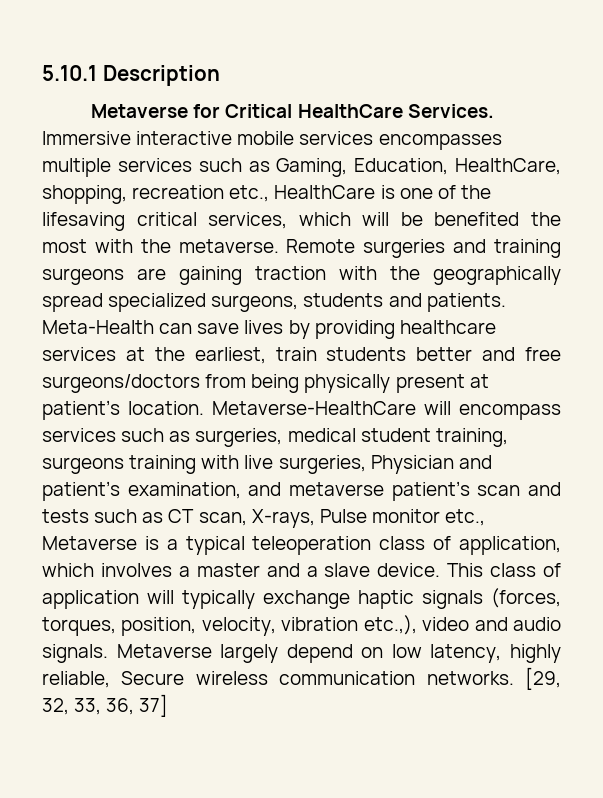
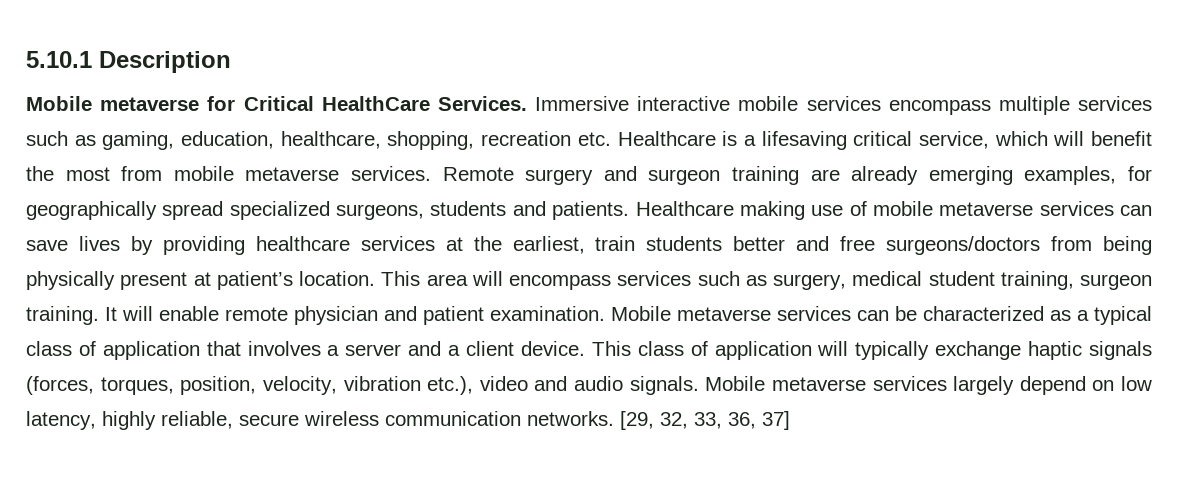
- Metaverse for Critical HealthCare Services.
+ Mobile metaverse for Critical HealthCare Services.
- Immersive interactive mobile services encompasses multiple services such as Gaming, Education, HealthCare, shopping, recreation etc., HealthCare is one of the lifesaving critical services, which will be benefited the most with the metaverse. Remote surgeries and training surgeons are gaining traction with the geographically spread specialized surgeons, students and patients.
+ Immersive interactive mobile services encompass multiple services such as gaming, education, healthcare, shopping, recreation etc. Healthcare is a lifesaving critical service, which will benefit the most from mobile metaverse services. Remote surgery and surgeon training are already emerging examples, for geographically spread specialized surgeons, students and patients.
- Meta-Health can save lives by providing healthcare services at the earliest, train students better and free surgeons/doctors from being physically present at patient’s location.
+ Healthcare making use of mobile metaverse services can save lives by providing healthcare services at the earliest, train students better and free surgeons/doctors from being physically present at patient’s location.
- Metaverse-HealthCare will encompass services such as surgeries, medical student training, surgeons training with live surgeries, Physician and patient’s examination, and metaverse patient’s scan and tests such as CT scan, X-rays, Pulse monitor etc., Metaverse is a typical teleoperation class of application, which involves a master and a slave device.
+ This area will encompass services such as surgery, medical student training, surgeon training. It will enable remote physician and patient examination. Mobile metaverse services can be characterized as a typical class of application that involves a server and a client device.
- This class of application will typically exchange haptic signals (forces, torques, position, velocity, vibration etc.,), video and audio signals.
+ This class of application will typically exchange haptic signals (forces, torques, position, velocity, vibration etc.), video and audio signals.
- Metaverse largely depend on low latency, highly reliable, Secure wireless communication networks.
+ Mobile metaverse services largely depend on low latency, highly reliable, secure wireless communication networks.

